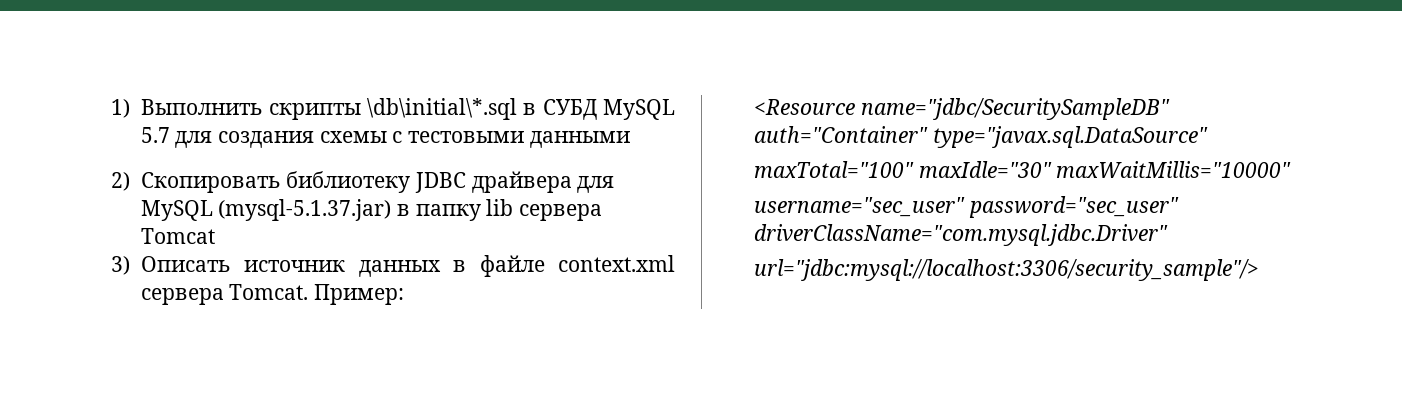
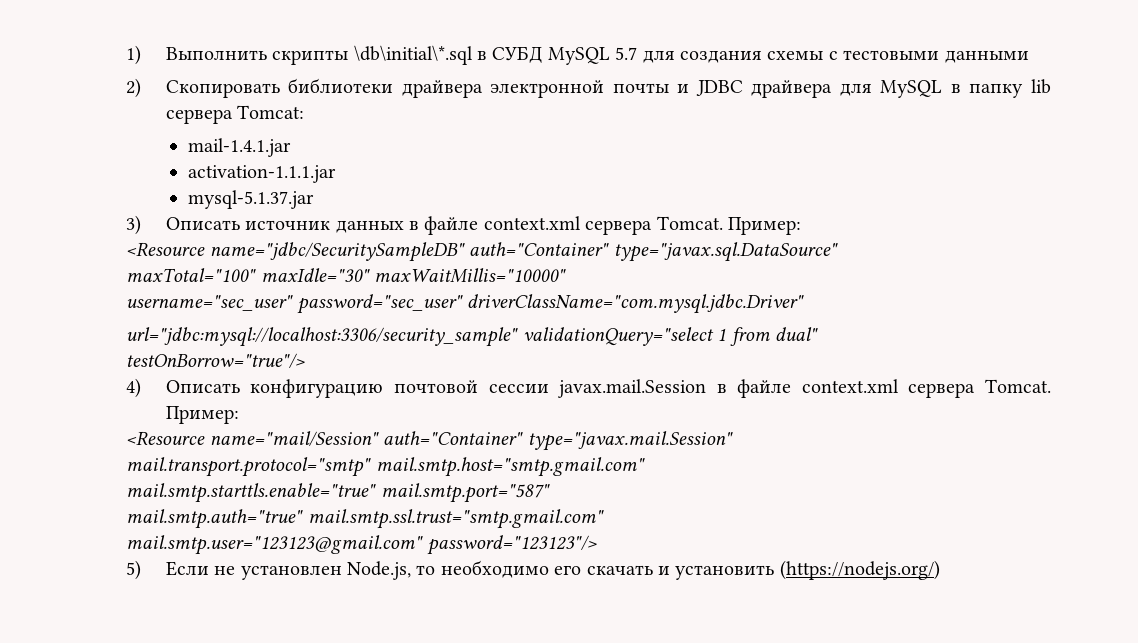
- 2) Скопировать библиотеку JDBC драйвера для MySQL (mysql-5.1.37.jar) в папку lib сервера Tomcat
+ 2) Скопировать библиотеки драйвера электронной почты и JDBC драйвера для MySQL в папку lib сервера Tomcat:
+ mail-1.4.1.jar
+ activation-1.1.1.jar
+ mysql-5.1.37.jar
- url="jdbc:mysql://localhost:3306/security_sample"/>
+ url="jdbc:mysql://localhost:3306/security_sample" validationQuery="select 1 from dual"
+ testOnBorrow="true"/>
+ 4) Описать конфигурацию почтовой сессии javax.mail.Session в файле context.xml сервера Tomcat. Пример:
+ <Resource name="mail/Session" auth="Container" type="javax.mail.Session"
+ mail.transport.protocol="smtp" mail.smtp.host="smtp.gmail.com"
+ mail.smtp.starttls.enable="true" mail.smtp.port="587"
+ mail.smtp.auth="true" mail.smtp.ssl.trust="smtp.gmail.com"
+ mail.smtp.user="123123@gmail.com" password="123123"/>
+ 5) Если не установлен Node.js, то необходимо его скачать и установить (https://nodejs.org/)

